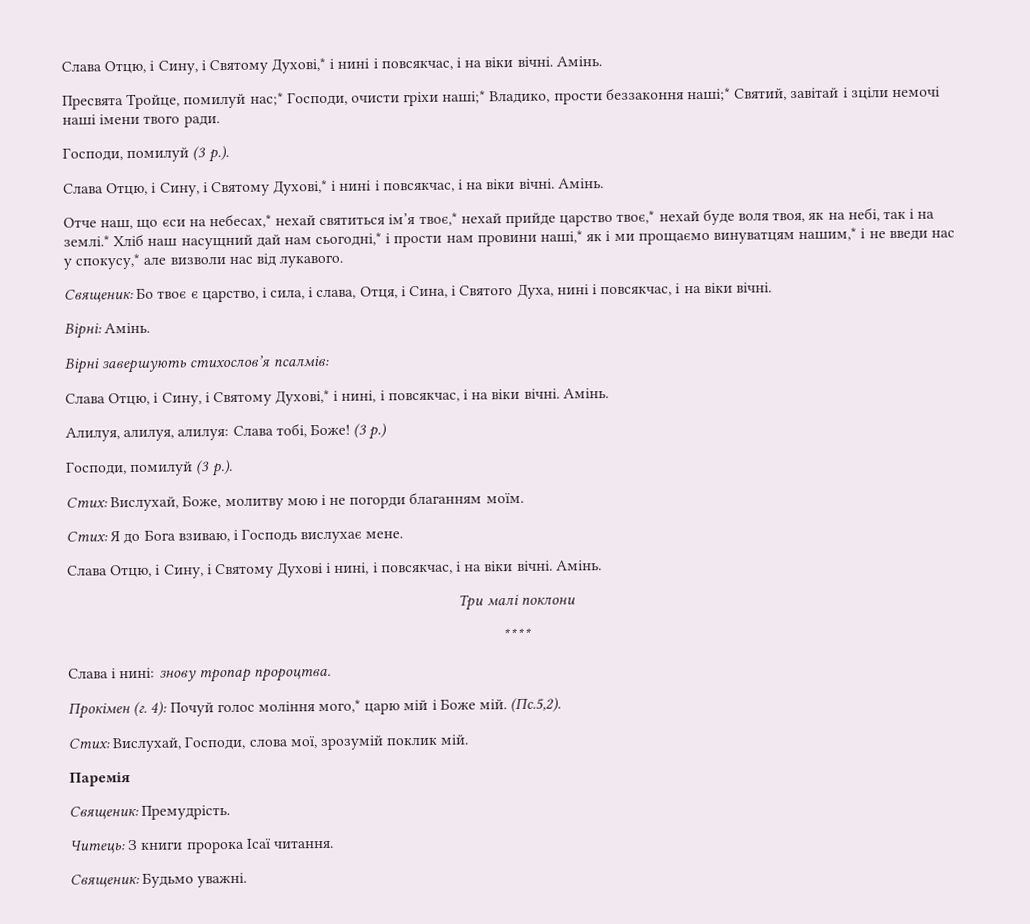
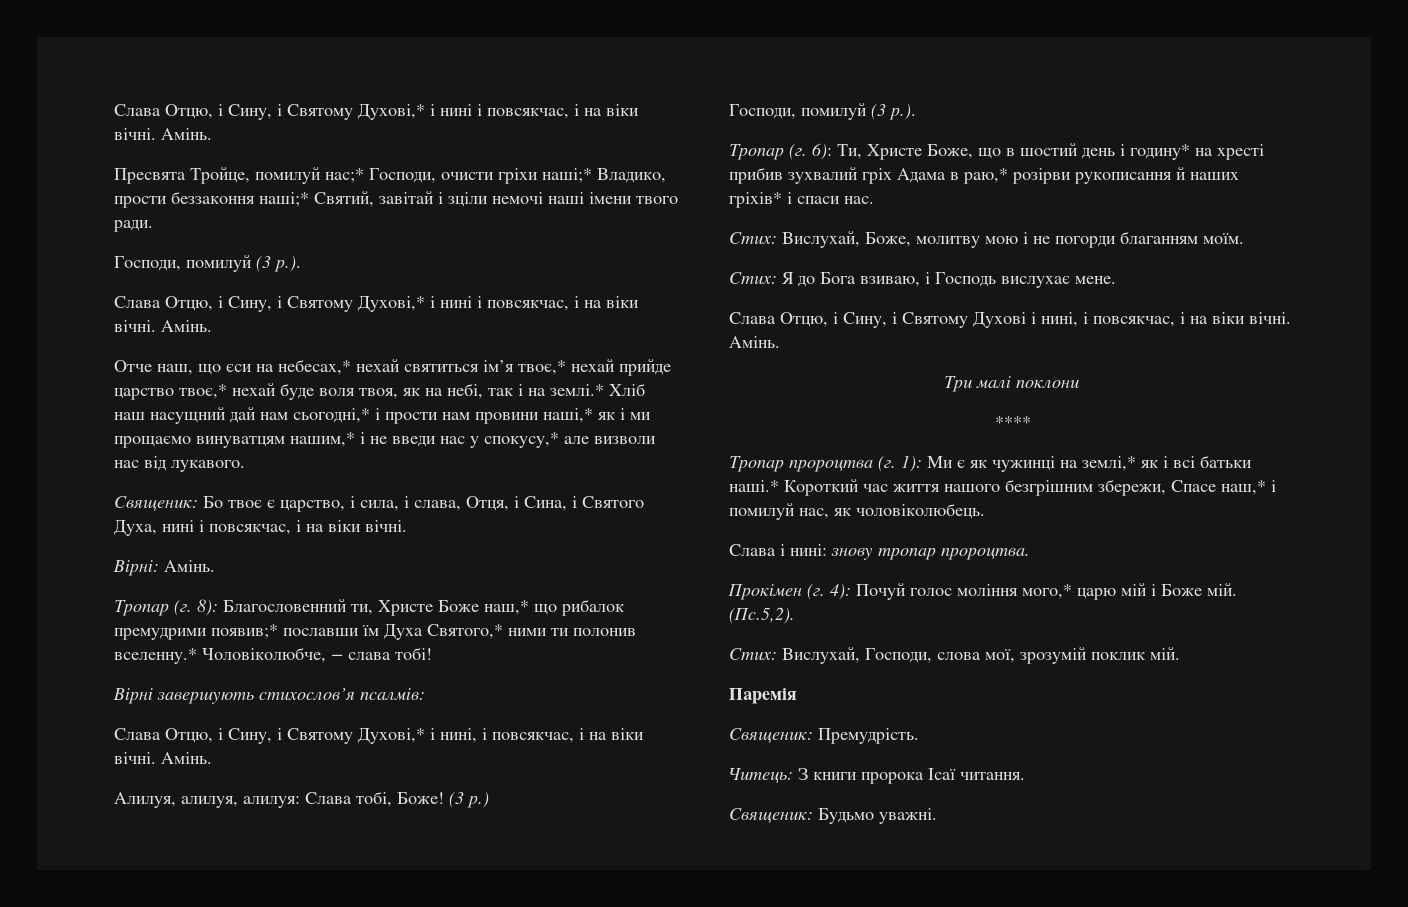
+ Тропар (г. 8): Благословенний ти, Христе Боже наш,* що рибалок премудрими появив;* пославши їм Духа Святого,* ними ти полонив вселенну.* Чоловіколюбче, − слава тобі!
+ Тропар (г. 6): Ти, Христе Боже, що в шостий день і годину* на хресті прибив зухвалий гріх Адама в раю,* розірви рукописання й наших гріхів* і спаси нас.
+ Тропар пророцтва (г. 1): Ми є як чужинці на землі,* як і всі батьки наші.* Короткий час життя нашого безгрішним збережи, Спасе наш,* і помилуй нас, як чоловіколюбець.

